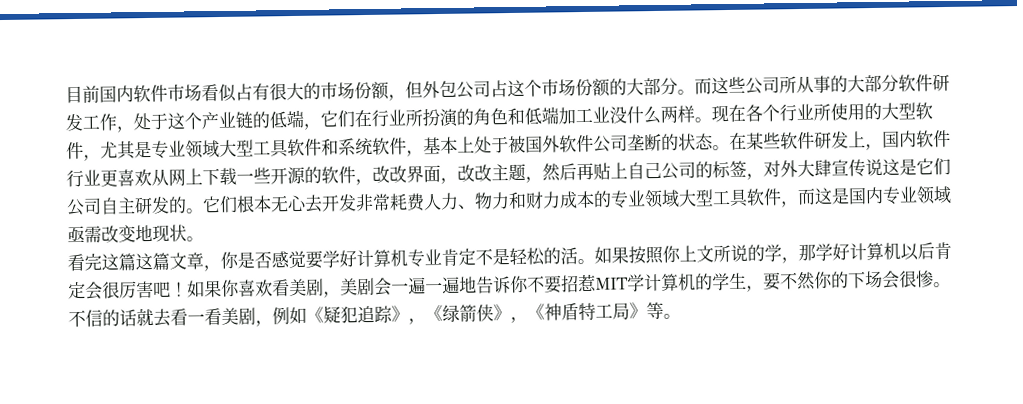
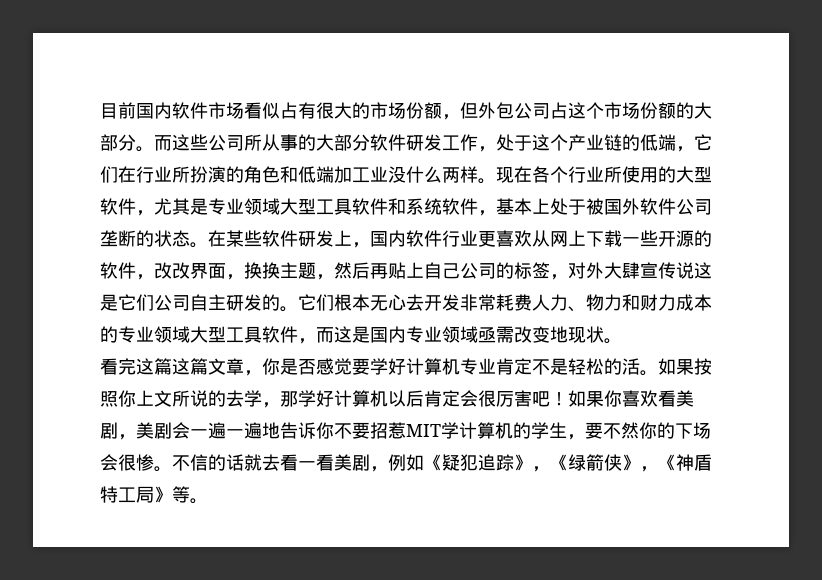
- 在某些软件研发上，国内软件行业更喜欢从网上下载一些开源的软件，改改界面，改改主题，然后再贴上自己公司的标签，对外大肆宣传说这是它们公司自主研发的。
+ 在某些软件研发上，国内软件行业更喜欢从网上下载一些开源的软件，改改界面，换换主题，然后再贴上自己公司的标签，对外大肆宣传说这是它们公司自主研发的。
- 如果按照你上文所说的学，那学好计算机以后肯定会很厉害吧！
+ 如果按照你上文所说的去学，那学好计算机以后肯定会很厉害吧！

